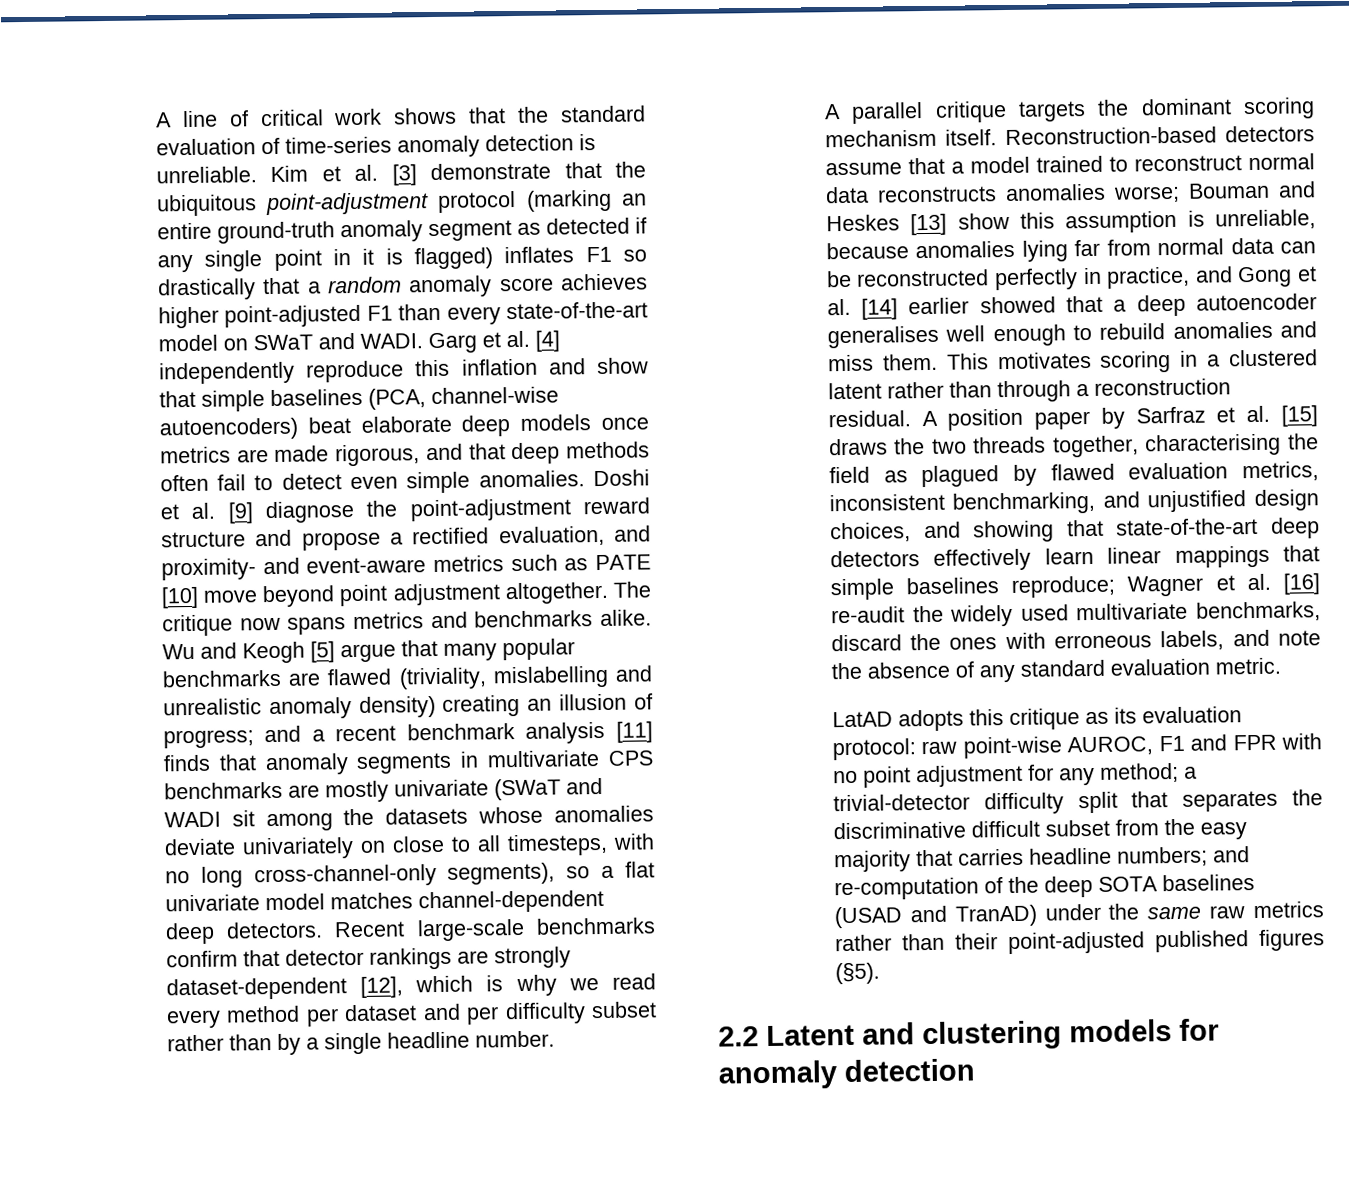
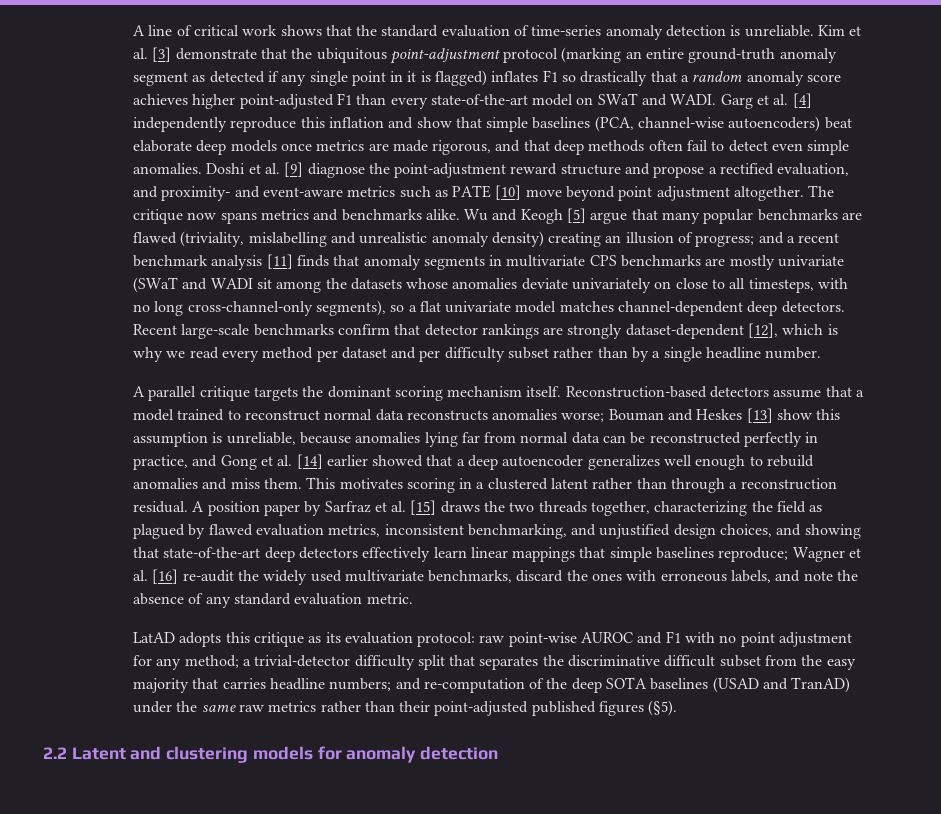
- Reconstruction-based detectors assume that a model trained to reconstruct normal data reconstructs anomalies worse; Bouman and Heskes [13] show this assumption is unreliable, because anomalies lying far from normal data can be reconstructed perfectly in practice, and Gong et al. [14] earlier showed that a deep autoencoder generalises well enough to rebuild anomalies and miss them.
+ Reconstruction-based detectors assume that a model trained to reconstruct normal data reconstructs anomalies worse; Bouman and Heskes [13] show this assumption is unreliable, because anomalies lying far from normal data can be reconstructed perfectly in practice, and Gong et al. [14] earlier showed that a deep autoencoder generalizes well enough to rebuild anomalies and miss them.
- A position paper by Sarfraz et al. [15] draws the two threads together, characterising the field as plagued by flawed evaluation metrics, inconsistent benchmarking, and unjustified design choices, and showing that state-of-the-art deep detectors effectively learn linear mappings that simple baselines reproduce;
+ A position paper by Sarfraz et al. [15] draws the two threads together, characterizing the field as plagued by flawed evaluation metrics, inconsistent benchmarking, and unjustified design choices, and showing that state-of-the-art deep detectors effectively learn linear mappings that simple baselines reproduce;
- LatAD adopts this critique as its evaluation protocol: raw point-wise AUROC, F1 and FPR with no point adjustment for any method; a trivial-detector difficulty split that separates the discriminative difficult subset from the easy majority that carries headline numbers; and re-computation of the deep SOTA baselines (USAD and TranAD) under the same raw metrics rather than their point-adjusted published figures (§5).
+ LatAD adopts this critique as its evaluation protocol: raw point-wise AUROC and F1 with no point adjustment for any method; a trivial-detector difficulty split that separates the discriminative difficult subset from the easy majority that carries headline numbers; and re-computation of the deep SOTA baselines (USAD and TranAD) under the same raw metrics rather than their point-adjusted published figures (§5).

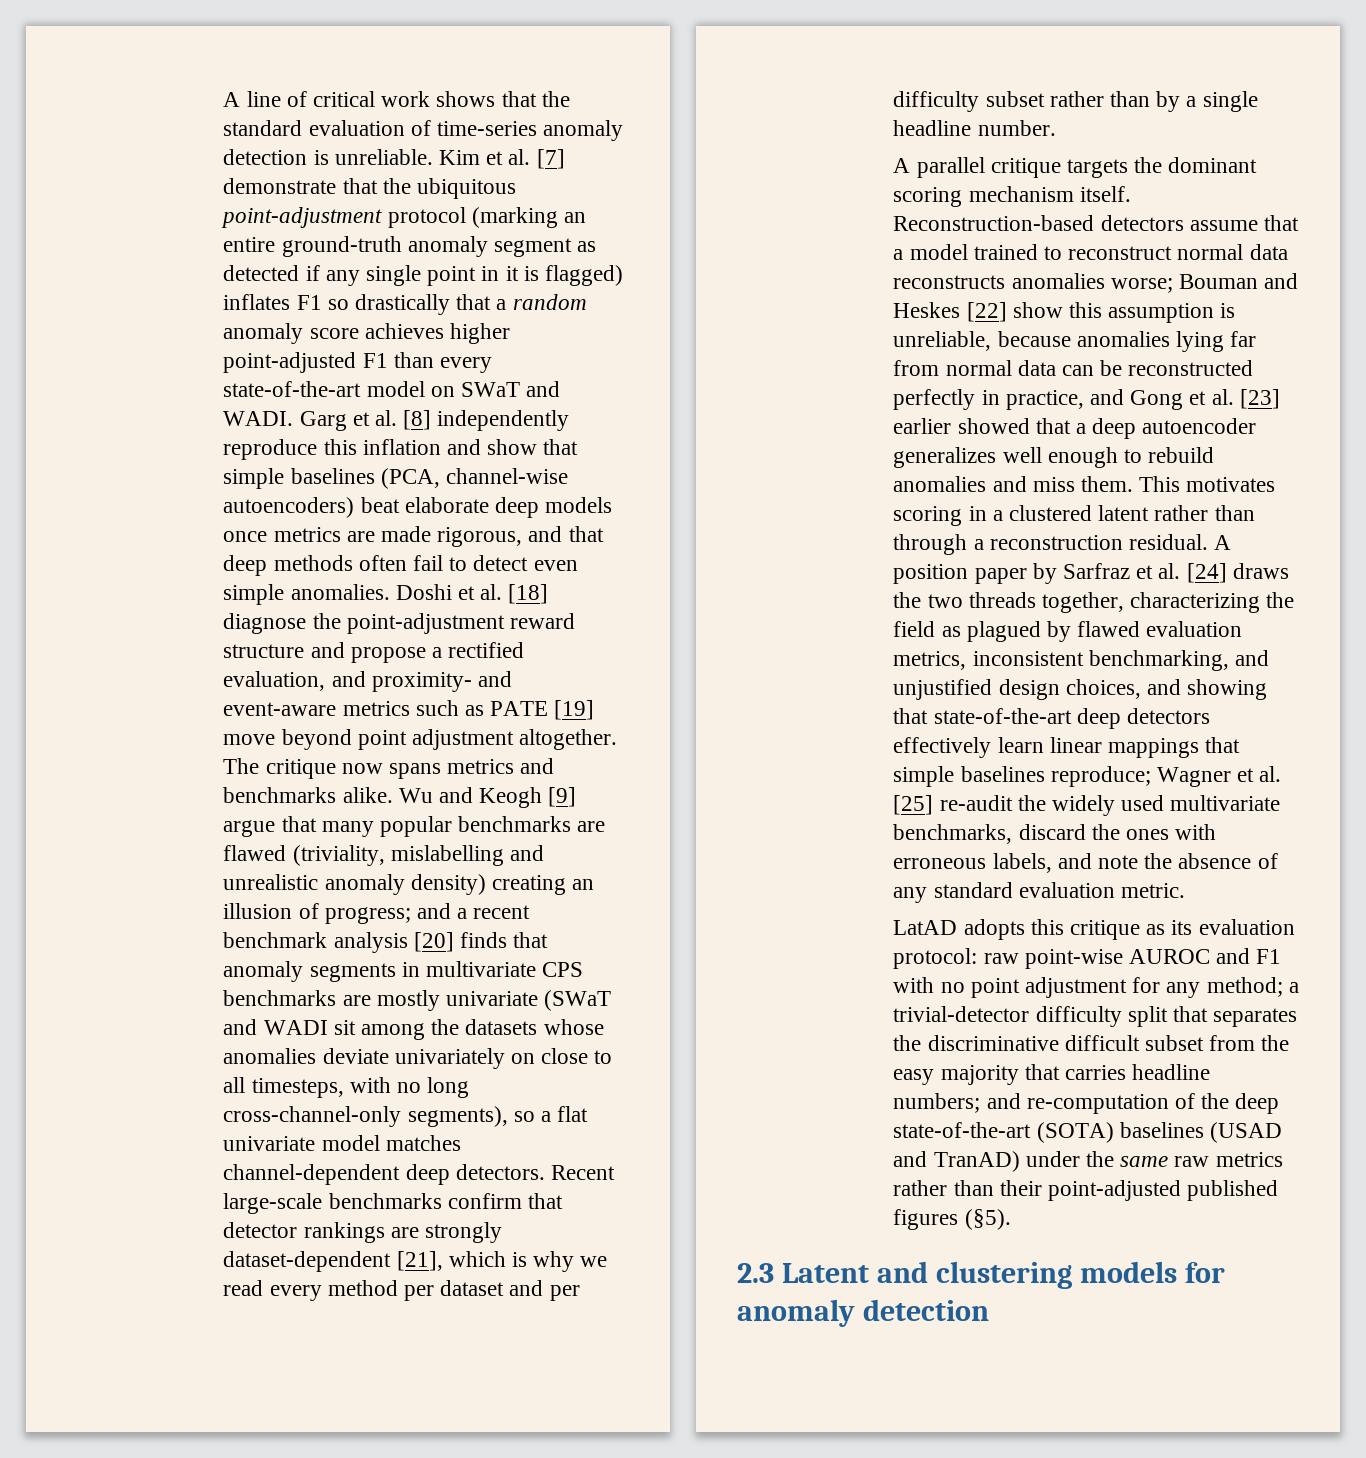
- Kim et al. [3] demonstrate that the ubiquitous point-adjustment protocol (marking an entire ground-truth anomaly segment as detected if any single point in it is flagged) inflates F1 so drastically that a random anomaly score achieves higher point-adjusted F1 than every state-of-the-art model on SWaT and WADI.
+ Kim et al. [7] demonstrate that the ubiquitous point-adjustment protocol (marking an entire ground-truth anomaly segment as detected if any single point in it is flagged) inflates F1 so drastically that a random anomaly score achieves higher point-adjusted F1 than every state-of-the-art model on SWaT and WADI.
- Garg et al. [4] independently reproduce this inflation and show that simple baselines (PCA, channel-wise autoencoders) beat elaborate deep models once metrics are made rigorous, and that deep methods often fail to detect even simple anomalies.
+ Garg et al. [8] independently reproduce this inflation and show that simple baselines (PCA, channel-wise autoencoders) beat elaborate deep models once metrics are made rigorous, and that deep methods often fail to detect even simple anomalies.
- Doshi et al. [9] diagnose the point-adjustment reward structure and propose a rectified evaluation, and proximity- and event-aware metrics such as PATE [10] move beyond point adjustment altogether.
+ Doshi et al. [18] diagnose the point-adjustment reward structure and propose a rectified evaluation, and proximity- and event-aware metrics such as PATE [19] move beyond point adjustment altogether.
- Wu and Keogh [5] argue that many popular benchmarks are flawed (triviality, mislabelling and unrealistic anomaly density) creating an illusion of progress;
+ Wu and Keogh [9] argue that many popular benchmarks are flawed (triviality, mislabelling and unrealistic anomaly density) creating an illusion of progress;
- and a recent benchmark analysis [11] finds that anomaly segments in multivariate CPS benchmarks are mostly univariate (SWaT and WADI sit among the datasets whose anomalies deviate univariately on close to all timesteps, with no long cross-channel-only segments), so a flat univariate model matches channel-dependent deep detectors.
+ and a recent benchmark analysis [20] finds that anomaly segments in multivariate CPS benchmarks are mostly univariate (SWaT and WADI sit among the datasets whose anomalies deviate univariately on close to all timesteps, with no long cross-channel-only segments), so a flat univariate model matches channel-dependent deep detectors.
- Recent large-scale benchmarks confirm that detector rankings are strongly dataset-dependent [12], which is why we read every method per dataset and per difficulty subset rather than by a single headline number.
+ Recent large-scale benchmarks confirm that detector rankings are strongly dataset-dependent [21], which is why we read every method per dataset and per difficulty subset rather than by a single headline number.
- Reconstruction-based detectors assume that a model trained to reconstruct normal data reconstructs anomalies worse; Bouman and Heskes [13] show this assumption is unreliable, because anomalies lying far from normal data can be reconstructed perfectly in practice, and Gong et al. [14] earlier showed that a deep autoencoder generalizes well enough to rebuild anomalies and miss them.
+ Reconstruction-based detectors assume that a model trained to reconstruct normal data reconstructs anomalies worse; Bouman and Heskes [22] show this assumption is unreliable, because anomalies lying far from normal data can be reconstructed perfectly in practice, and Gong et al. [23] earlier showed that a deep autoencoder generalizes well enough to rebuild anomalies and miss them.
- A position paper by Sarfraz et al. [15] draws the two threads together, characterizing the field as plagued by flawed evaluation metrics, inconsistent benchmarking, and unjustified design choices, and showing that state-of-the-art deep detectors effectively learn linear mappings that simple baselines reproduce;
+ A position paper by Sarfraz et al. [24] draws the two threads together, characterizing the field as plagued by flawed evaluation metrics, inconsistent benchmarking, and unjustified design choices, and showing that state-of-the-art deep detectors effectively learn linear mappings that simple baselines reproduce;
- Wagner et al. [16] re-audit the widely used multivariate benchmarks, discard the ones with erroneous labels, and note the absence of any standard evaluation metric.
+ Wagner et al. [25] re-audit the widely used multivariate benchmarks, discard the ones with erroneous labels, and note the absence of any standard evaluation metric.
- LatAD adopts this critique as its evaluation protocol: raw point-wise AUROC and F1 with no point adjustment for any method; a trivial-detector difficulty split that separates the discriminative difficult subset from the easy majority that carries headline numbers; and re-computation of the deep SOTA baselines (USAD and TranAD) under the same raw metrics rather than their point-adjusted published figures (§5).
+ LatAD adopts this critique as its evaluation protocol: raw point-wise AUROC and F1 with no point adjustment for any method; a trivial-detector difficulty split that separates the discriminative difficult subset from the easy majority that carries headline numbers; and re-computation of the deep state-of-the-art (SOTA) baselines (USAD and TranAD) under the same raw metrics rather than their point-adjusted published figures (§5).
- 2.2 Latent and clustering models for anomaly detection
+ 2.3 Latent and clustering models for anomaly detection

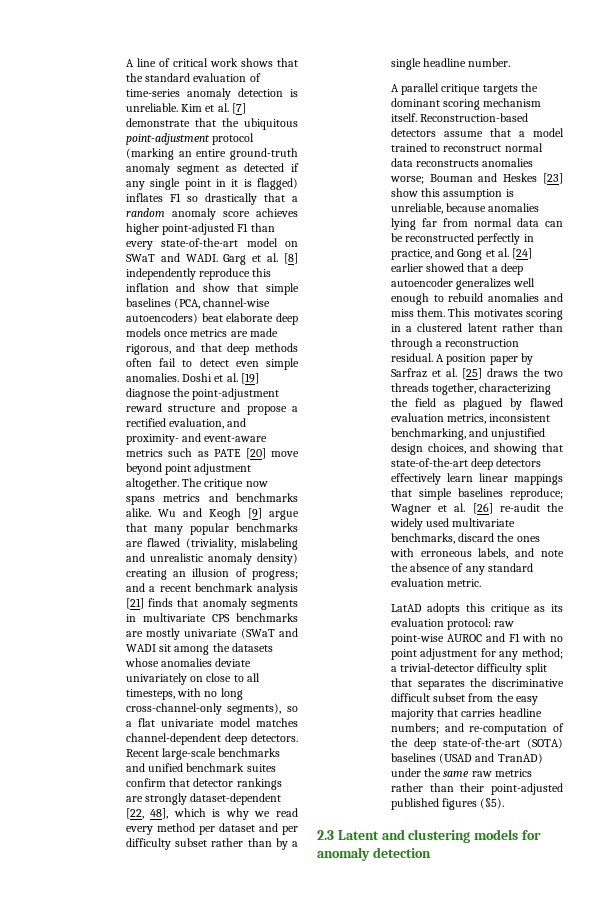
- Doshi et al. [18] diagnose the point-adjustment reward structure and propose a rectified evaluation, and proximity- and event-aware metrics such as PATE [19] move beyond point adjustment altogether.
+ Doshi et al. [19] diagnose the point-adjustment reward structure and propose a rectified evaluation, and proximity- and event-aware metrics such as PATE [20] move beyond point adjustment altogether.
- Wu and Keogh [9] argue that many popular benchmarks are flawed (triviality, mislabelling and unrealistic anomaly density) creating an illusion of progress;
+ Wu and Keogh [9] argue that many popular benchmarks are flawed (triviality, mislabeling and unrealistic anomaly density) creating an illusion of progress;
- and a recent benchmark analysis [20] finds that anomaly segments in multivariate CPS benchmarks are mostly univariate (SWaT and WADI sit among the datasets whose anomalies deviate univariately on close to all timesteps, with no long cross-channel-only segments), so a flat univariate model matches channel-dependent deep detectors.
+ and a recent benchmark analysis [21] finds that anomaly segments in multivariate CPS benchmarks are mostly univariate (SWaT and WADI sit among the datasets whose anomalies deviate univariately on close to all timesteps, with no long cross-channel-only segments), so a flat univariate model matches channel-dependent deep detectors.
- Recent large-scale benchmarks confirm that detector rankings are strongly dataset-dependent [21], which is why we read every method per dataset and per difficulty subset rather than by a single headline number.
+ Recent large-scale benchmarks and unified benchmark suites confirm that detector rankings are strongly dataset-dependent [22, 48], which is why we read every method per dataset and per difficulty subset rather than by a single headline number.
- Reconstruction-based detectors assume that a model trained to reconstruct normal data reconstructs anomalies worse; Bouman and Heskes [22] show this assumption is unreliable, because anomalies lying far from normal data can be reconstructed perfectly in practice, and Gong et al. [23] earlier showed that a deep autoencoder generalizes well enough to rebuild anomalies and miss them.
+ Reconstruction-based detectors assume that a model trained to reconstruct normal data reconstructs anomalies worse; Bouman and Heskes [23] show this assumption is unreliable, because anomalies lying far from normal data can be reconstructed perfectly in practice, and Gong et al. [24] earlier showed that a deep autoencoder generalizes well enough to rebuild anomalies and miss them.
- A position paper by Sarfraz et al. [24] draws the two threads together, characterizing the field as plagued by flawed evaluation metrics, inconsistent benchmarking, and unjustified design choices, and showing that state-of-the-art deep detectors effectively learn linear mappings that simple baselines reproduce;
+ A position paper by Sarfraz et al. [25] draws the two threads together, characterizing the field as plagued by flawed evaluation metrics, inconsistent benchmarking, and unjustified design choices, and showing that state-of-the-art deep detectors effectively learn linear mappings that simple baselines reproduce;
- Wagner et al. [25] re-audit the widely used multivariate benchmarks, discard the ones with erroneous labels, and note the absence of any standard evaluation metric.
+ Wagner et al. [26] re-audit the widely used multivariate benchmarks, discard the ones with erroneous labels, and note the absence of any standard evaluation metric.

